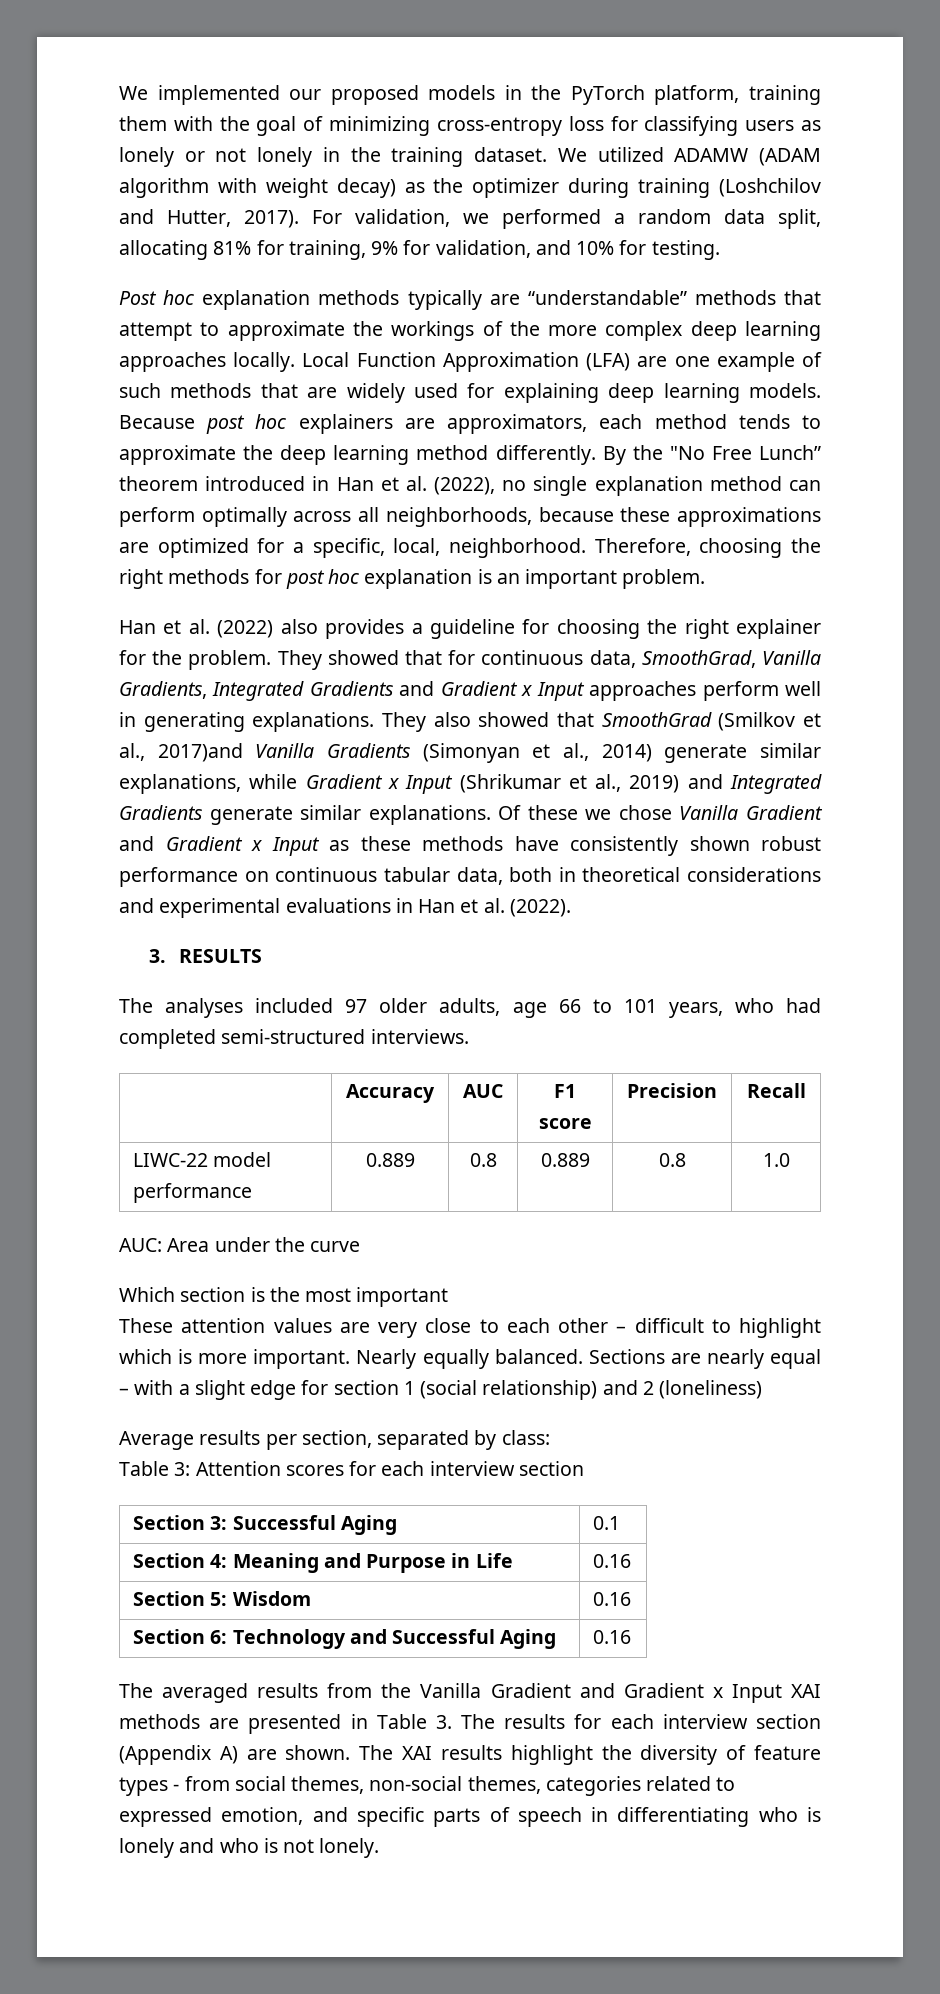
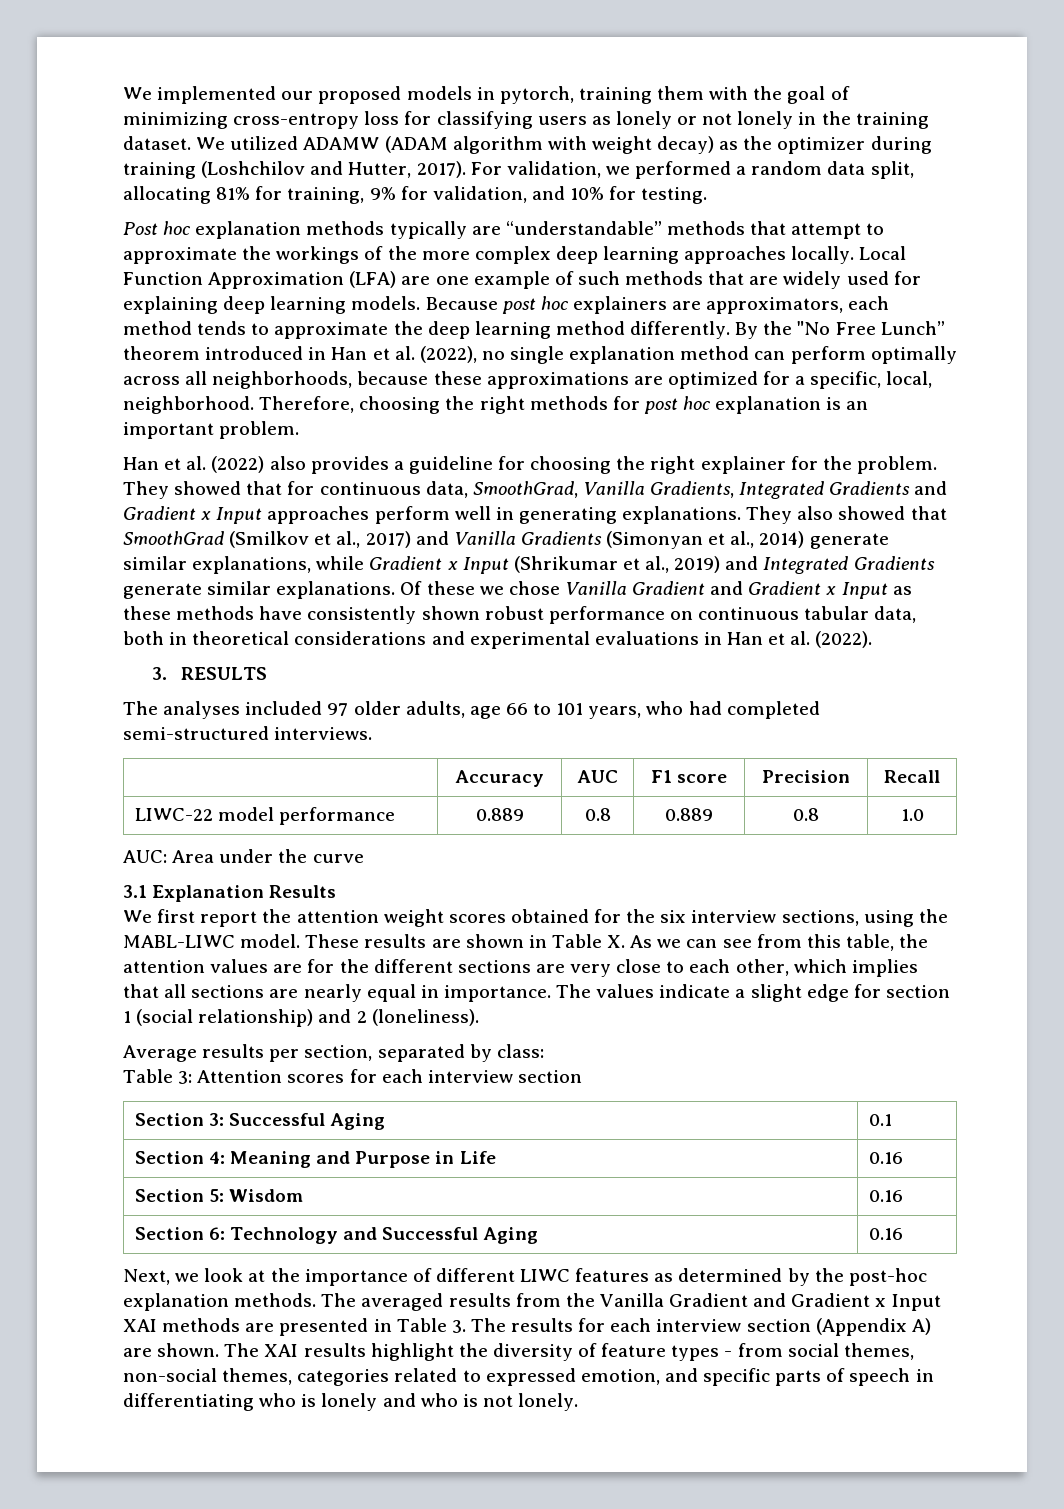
- We implemented our proposed models in the PyTorch platform, training them with the goal of minimizing cross-entropy loss for classifying users as lonely or not lonely in the training dataset.
+ We implemented our proposed models in pytorch, training them with the goal of minimizing cross-entropy loss for classifying users as lonely or not lonely in the training dataset.
- They also showed that SmoothGrad (Smilkov et al., 2017)and Vanilla Gradients (Simonyan et al., 2014) generate similar explanations, while Gradient x Input (Shrikumar et al., 2019) and Integrated Gradients generate similar explanations.
+ They also showed that SmoothGrad (Smilkov et al., 2017) and Vanilla Gradients (Simonyan et al., 2014) generate similar explanations, while Gradient x Input (Shrikumar et al., 2019) and Integrated Gradients generate similar explanations.
- Which section is the most important
- These attention values are very close to each other – difficult to highlight which is more important. Nearly equally balanced. Sections are nearly equal – with a slight edge for section 1 (social relationship) and 2 (loneliness)
+ 3.1 Explanation Results
+ We first report the attention weight scores obtained for the six interview sections, using the MABL-LIWC model. These results are shown in Table X. As we can see from this table, the attention values are for the different sections are very close to each other, which implies that all sections are nearly equal in importance. The values indicate a slight edge for section 1 (social relationship) and 2 (loneliness).
+ Next, we look at the importance of different LIWC features as determined by the post-hoc explanation methods.

